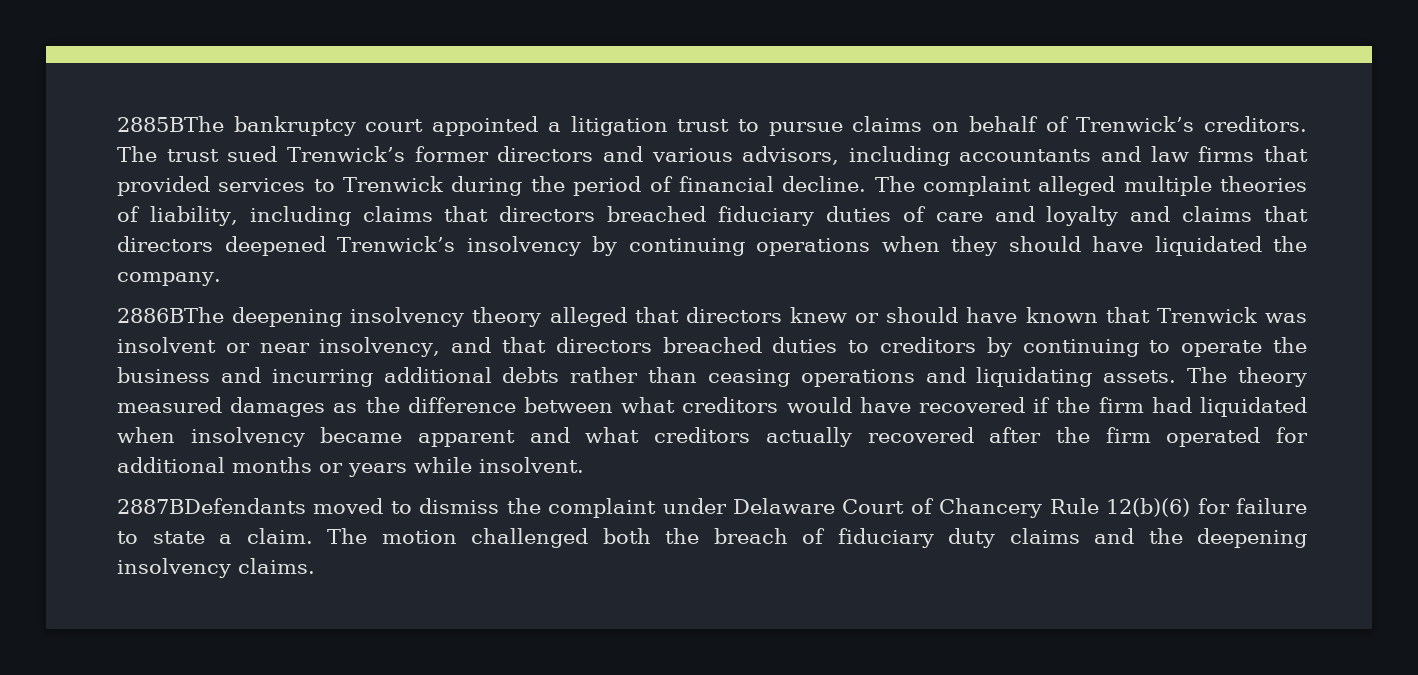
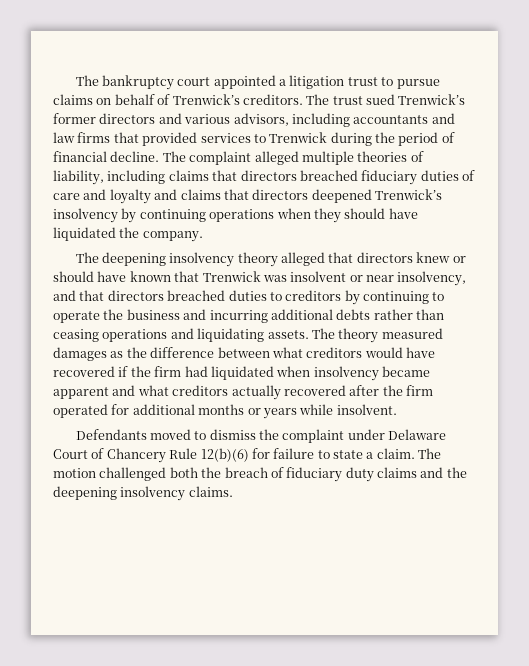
- 2885BThe bankruptcy court appointed a litigation trust to pursue claims on behalf of Trenwick’s creditors.
+ The bankruptcy court appointed a litigation trust to pursue claims on behalf of Trenwick’s creditors.
- 2886BThe deepening insolvency theory alleged that directors knew or should have known that Trenwick was insolvent or near insolvency, and that directors breached duties to creditors by continuing to operate the business and incurring additional debts rather than ceasing operations and liquidating assets.
+ The deepening insolvency theory alleged that directors knew or should have known that Trenwick was insolvent or near insolvency, and that directors breached duties to creditors by continuing to operate the business and incurring additional debts rather than ceasing operations and liquidating assets.
- 2887BDefendants moved to dismiss the complaint under Delaware Court of Chancery Rule 12(b)(6) for failure to state a claim.
+ Defendants moved to dismiss the complaint under Delaware Court of Chancery Rule 12(b)(6) for failure to state a claim.

